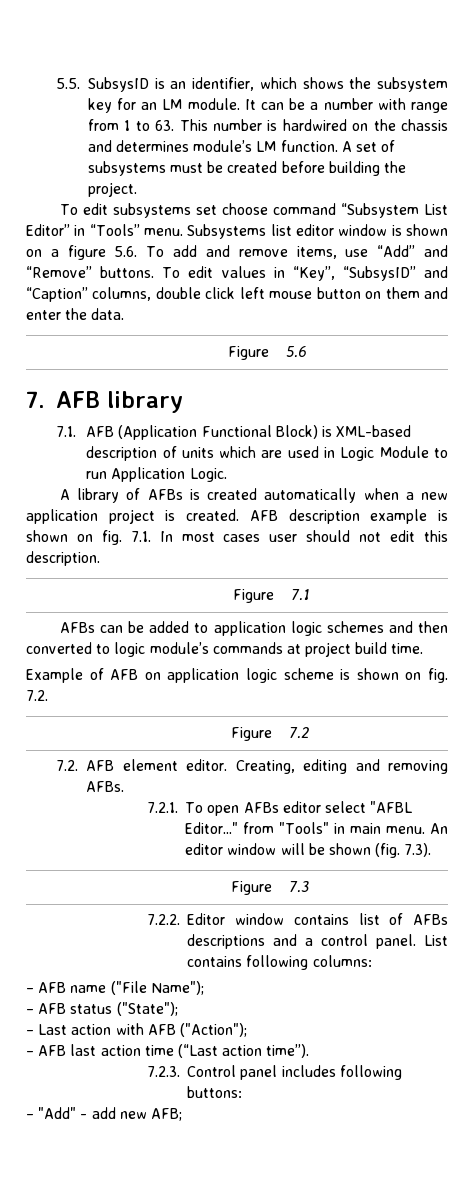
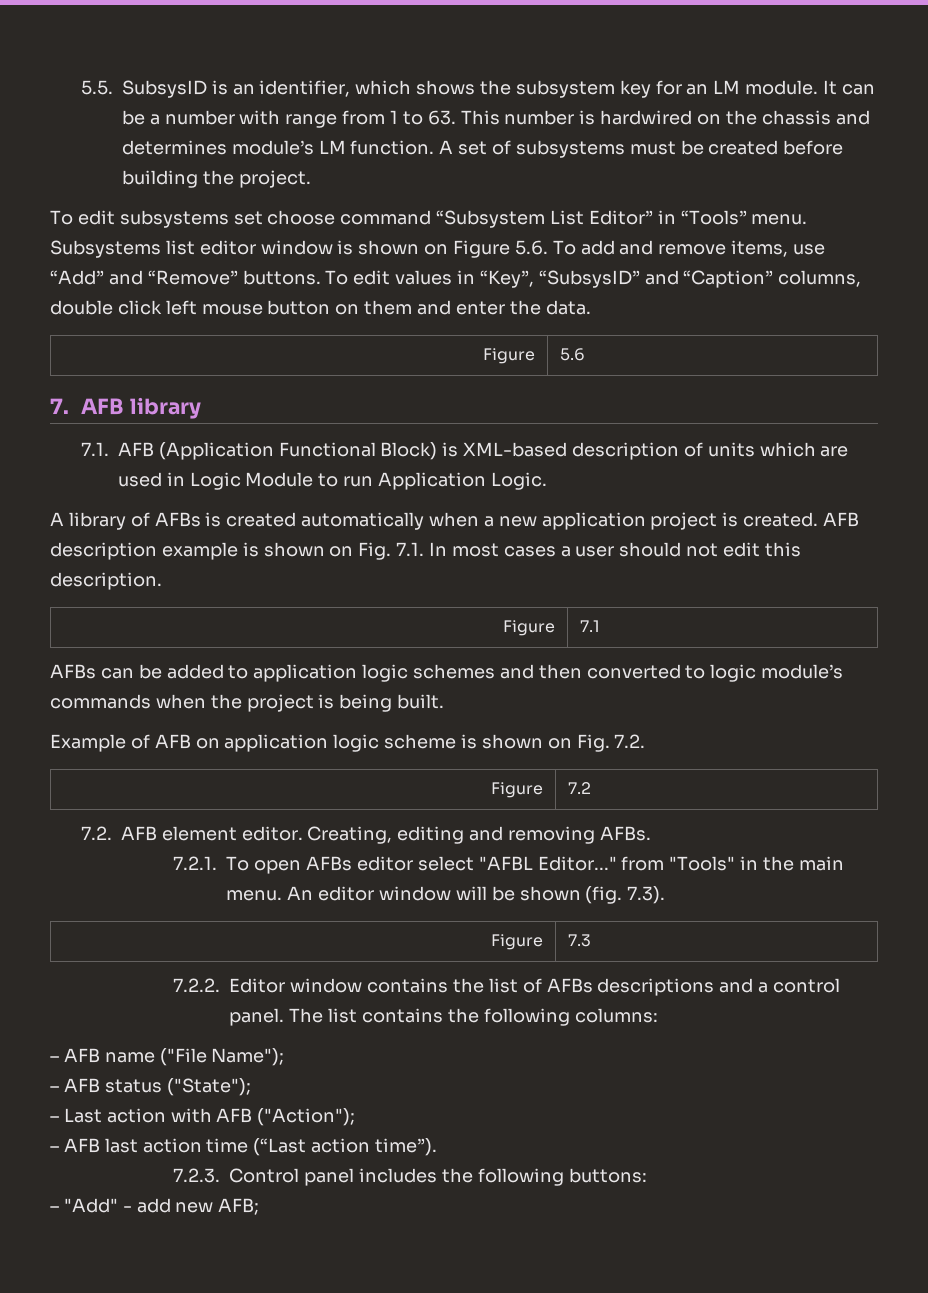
- Subsystems list editor window is shown on a figure 5.6. To add and remove items, use “Add” and “Remove” buttons.
+ Subsystems list editor window is shown on Figure 5.6. To add and remove items, use “Add” and “Remove” buttons.
- AFB description example is shown on fig. 7.1. In most cases user should not edit this description.
+ AFB description example is shown on Fig. 7.1. In most cases a user should not edit this description.
- AFBs can be added to application logic schemes and then converted to logic module’s commands at project build time.
+ AFBs can be added to application logic schemes and then converted to logic module’s commands when the project is being built.
- Example of AFB on application logic scheme is shown on fig. 7.2.
+ Example of AFB on application logic scheme is shown on Fig. 7.2.
- 7.2.1. To open AFBs editor select "AFBL Editor..." from "Tools" in main menu.
+ 7.2.1. To open AFBs editor select "AFBL Editor..." from "Tools" in the main menu.
- 7.2.2. Editor window contains list of AFBs descriptions and a control panel.
+ 7.2.2. Editor window contains the list of AFBs descriptions and a control panel.
- List contains following columns:
+ The list contains the following columns:
- 7.2.3. Control panel includes following buttons:
+ 7.2.3. Control panel includes the following buttons:

